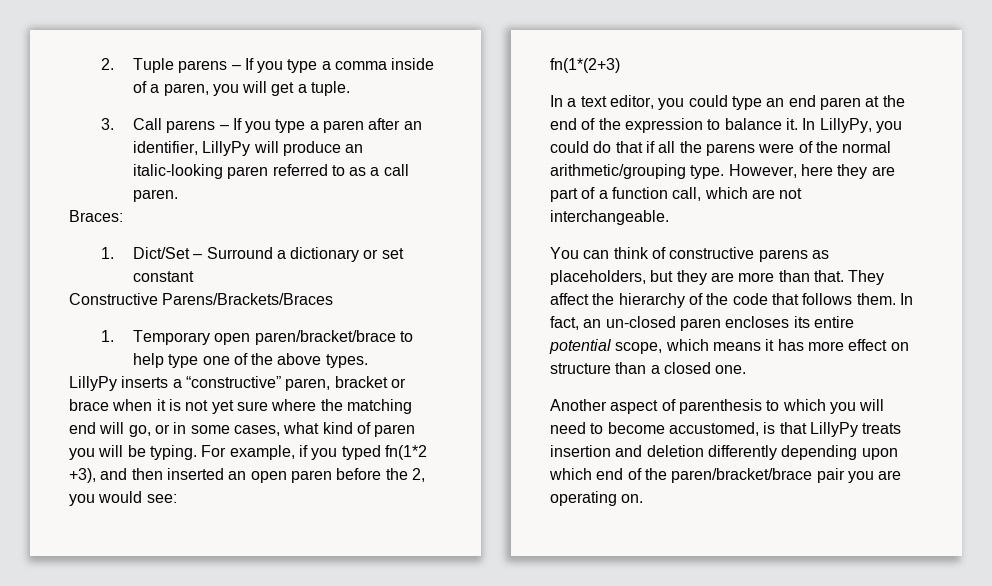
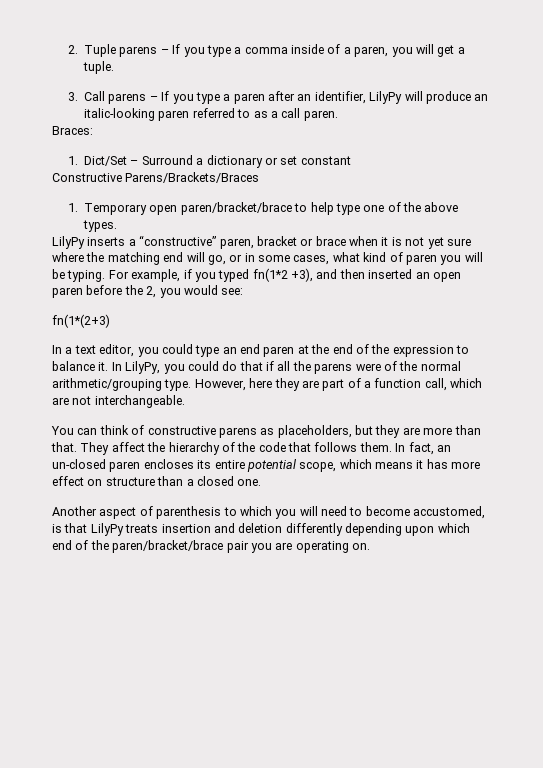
- 3. Call parens – If you type a paren after an identifier, LillyPy will produce an italic-looking paren referred to as a call paren.
+ 3. Call parens – If you type a paren after an identifier, LilyPy will produce an italic-looking paren referred to as a call paren.
- LillyPy inserts a “constructive” paren, bracket or brace when it is not yet sure where the matching end will go, or in some cases, what kind of paren you will be typing.
+ LilyPy inserts a “constructive” paren, bracket or brace when it is not yet sure where the matching end will go, or in some cases, what kind of paren you will be typing.
- In LillyPy, you could do that if all the parens were of the normal arithmetic/grouping type.
+ In LilyPy, you could do that if all the parens were of the normal arithmetic/grouping type.
- Another aspect of parenthesis to which you will need to become accustomed, is that LillyPy treats insertion and deletion differently depending upon which end of the paren/bracket/brace pair you are operating on.
+ Another aspect of parenthesis to which you will need to become accustomed, is that LilyPy treats insertion and deletion differently depending upon which end of the paren/bracket/brace pair you are operating on.

